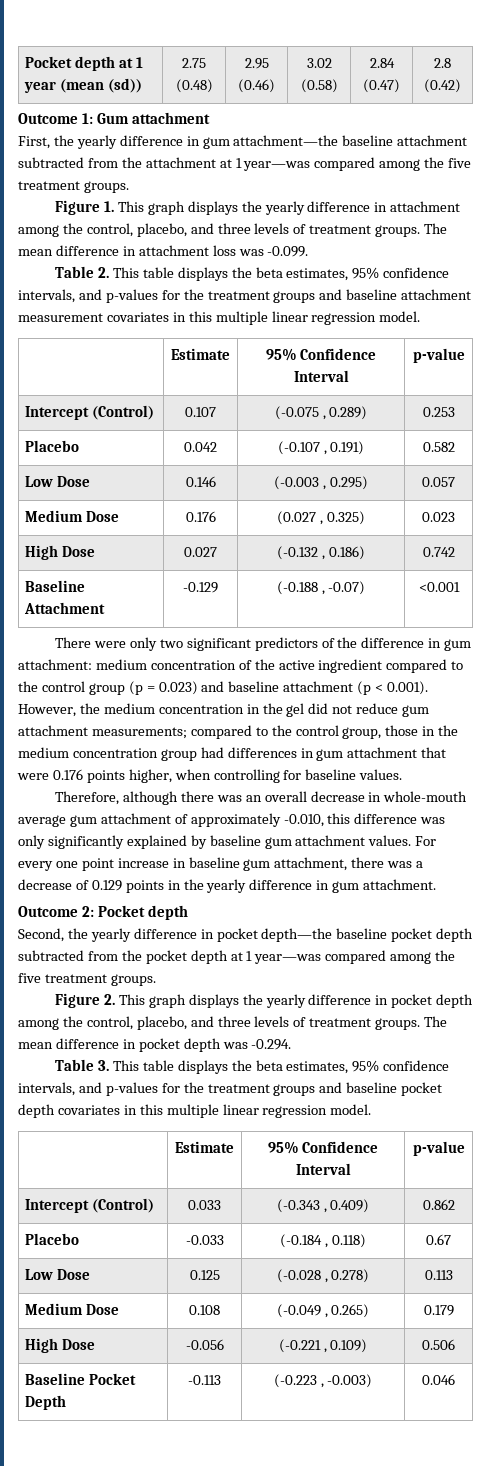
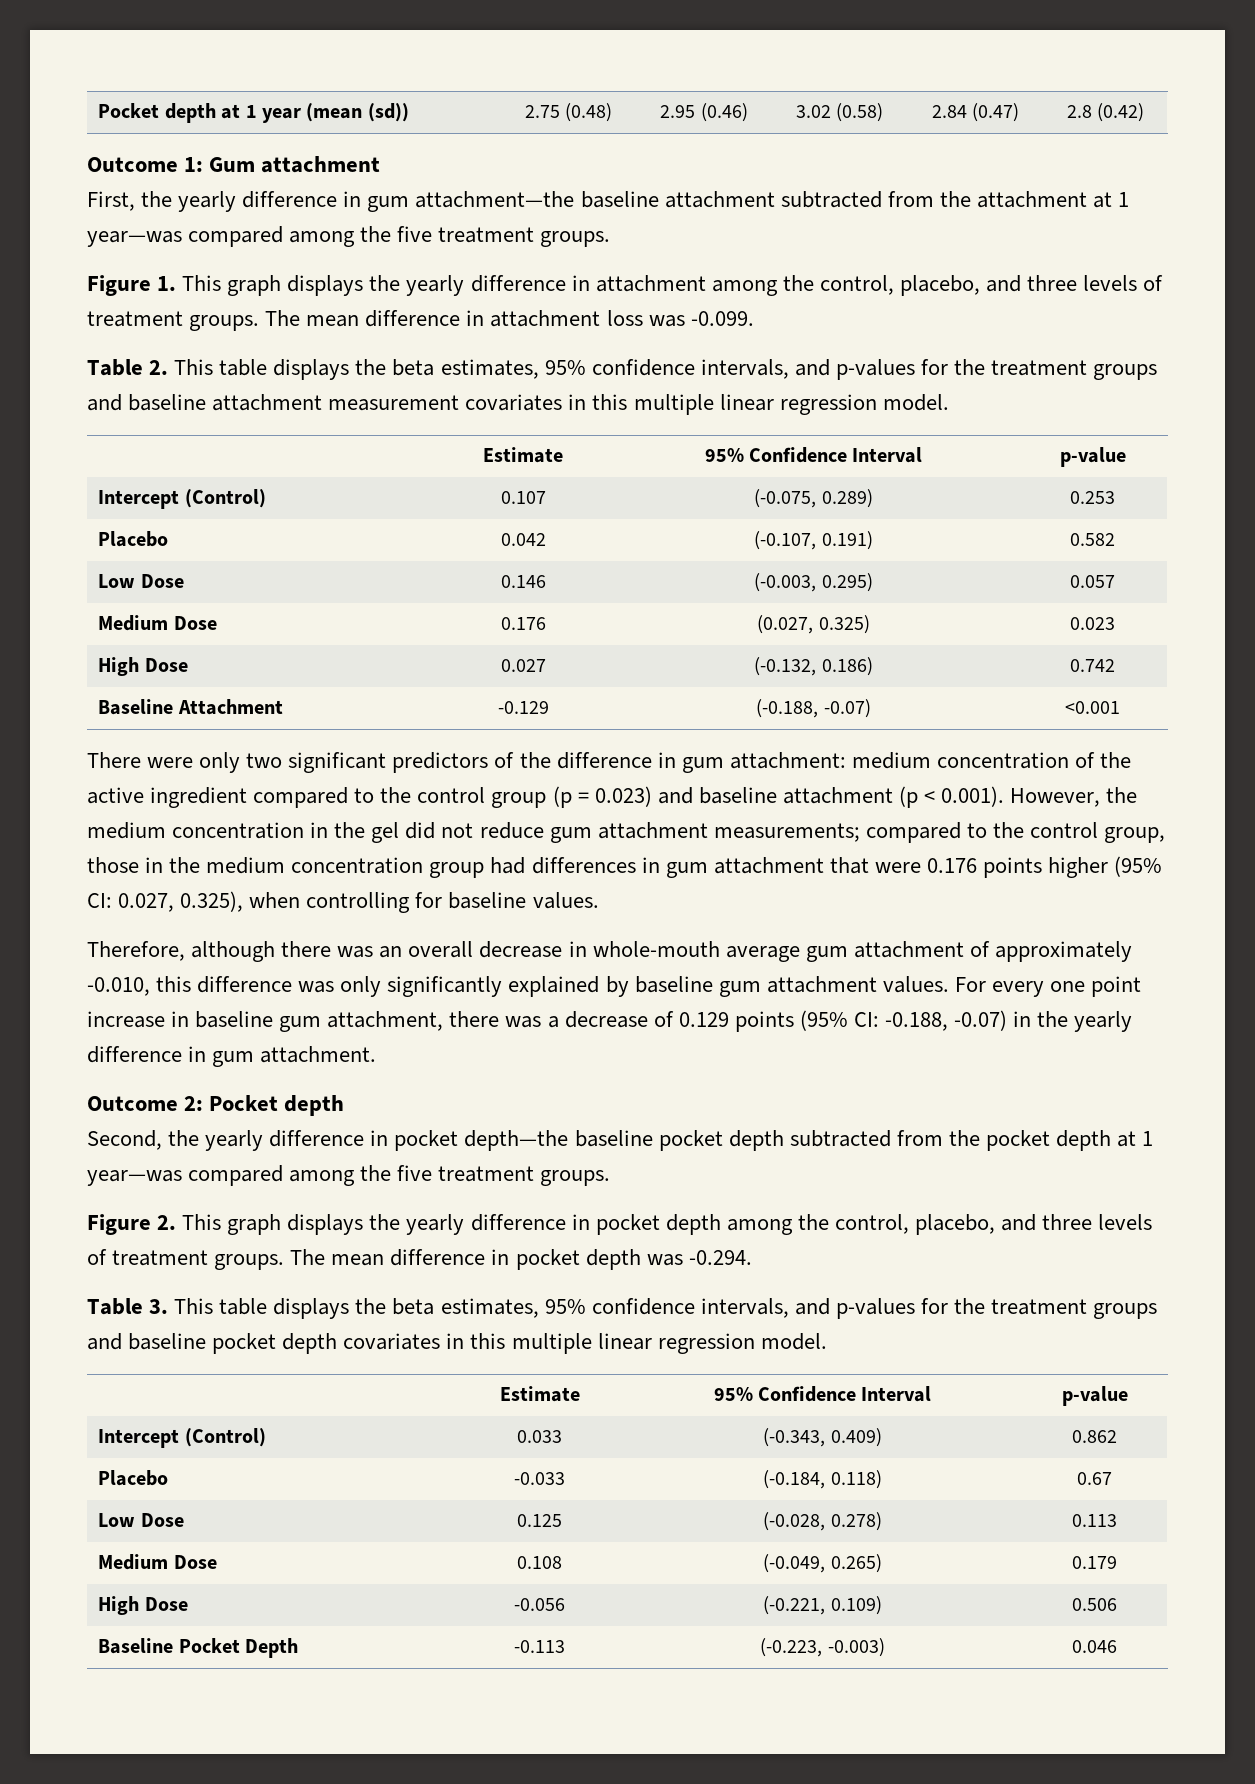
- Intercept (Control) | 0.107 | (-0.075 , 0.289) | 0.253
+ Intercept (Control) | 0.107 | (-0.075, 0.289) | 0.253
- Placebo | 0.042 | (-0.107 , 0.191) | 0.582
+ Placebo | 0.042 | (-0.107, 0.191) | 0.582
- Low Dose | 0.146 | (-0.003 , 0.295) | 0.057
+ Low Dose | 0.146 | (-0.003, 0.295) | 0.057
- Medium Dose | 0.176 | (0.027 , 0.325) | 0.023
+ Medium Dose | 0.176 | (0.027, 0.325) | 0.023
- High Dose | 0.027 | (-0.132 , 0.186) | 0.742
+ High Dose | 0.027 | (-0.132, 0.186) | 0.742
- Baseline Attachment | -0.129 | (-0.188 , -0.07) | <0.001
+ Baseline Attachment | -0.129 | (-0.188, -0.07) | <0.001
- compared to the control group, those in the medium concentration group had differences in gum attachment that were 0.176 points higher, when controlling for baseline values.
+ compared to the control group, those in the medium concentration group had differences in gum attachment that were 0.176 points higher (95% CI: 0.027, 0.325), when controlling for baseline values.
- For every one point increase in baseline gum attachment, there was a decrease of 0.129 points in the yearly difference in gum attachment.
+ For every one point increase in baseline gum attachment, there was a decrease of 0.129 points (95% CI: -0.188, -0.07) in the yearly difference in gum attachment.
- Intercept (Control) | 0.033 | (-0.343 , 0.409) | 0.862
+ Intercept (Control) | 0.033 | (-0.343, 0.409) | 0.862
- Placebo | -0.033 | (-0.184 , 0.118) | 0.67
+ Placebo | -0.033 | (-0.184, 0.118) | 0.67
- Low Dose | 0.125 | (-0.028 , 0.278) | 0.113
+ Low Dose | 0.125 | (-0.028, 0.278) | 0.113
- Medium Dose | 0.108 | (-0.049 , 0.265) | 0.179
+ Medium Dose | 0.108 | (-0.049, 0.265) | 0.179
- High Dose | -0.056 | (-0.221 , 0.109) | 0.506
+ High Dose | -0.056 | (-0.221, 0.109) | 0.506
- Baseline Pocket Depth | -0.113 | (-0.223 , -0.003) | 0.046
+ Baseline Pocket Depth | -0.113 | (-0.223, -0.003) | 0.046

